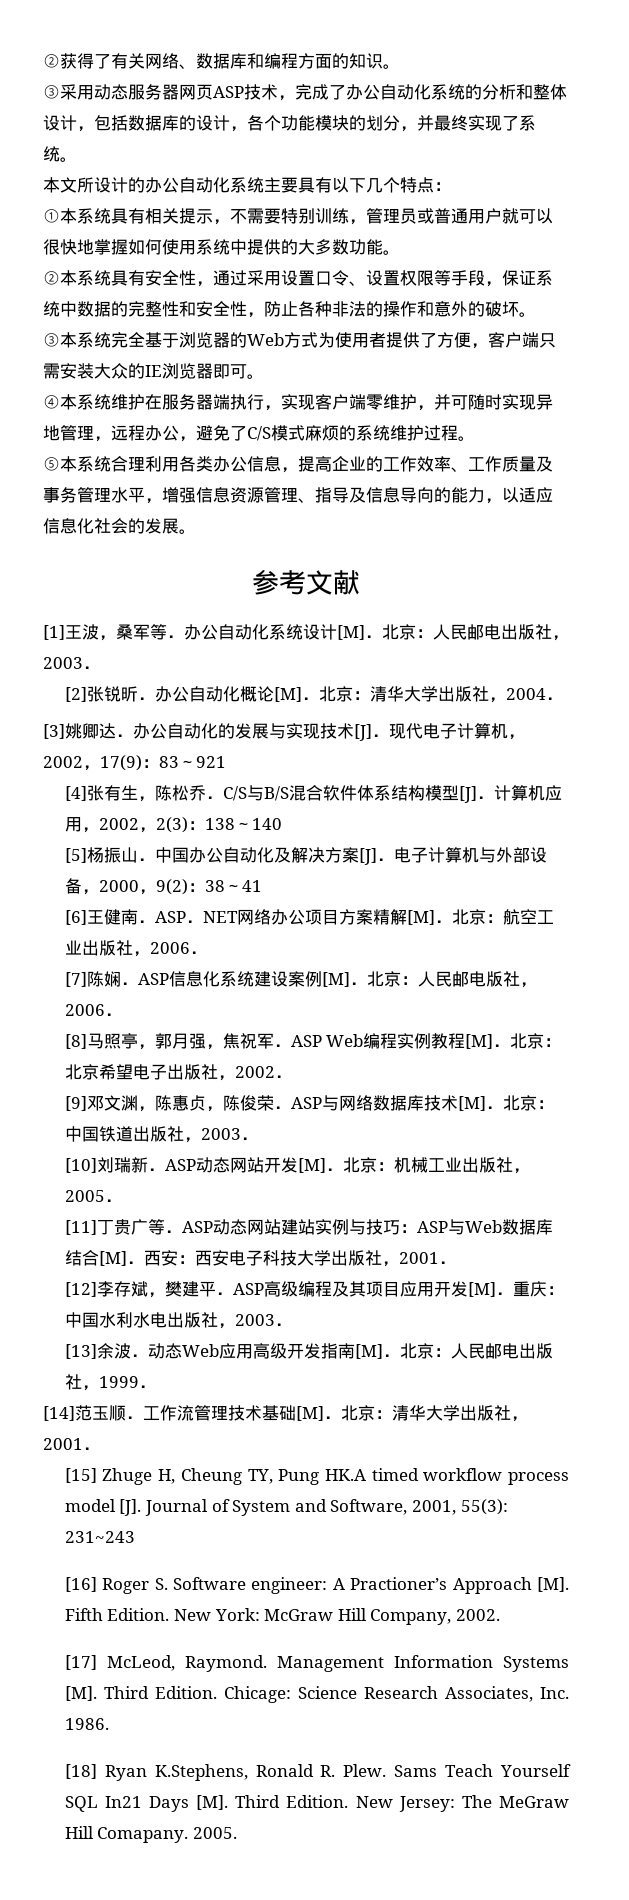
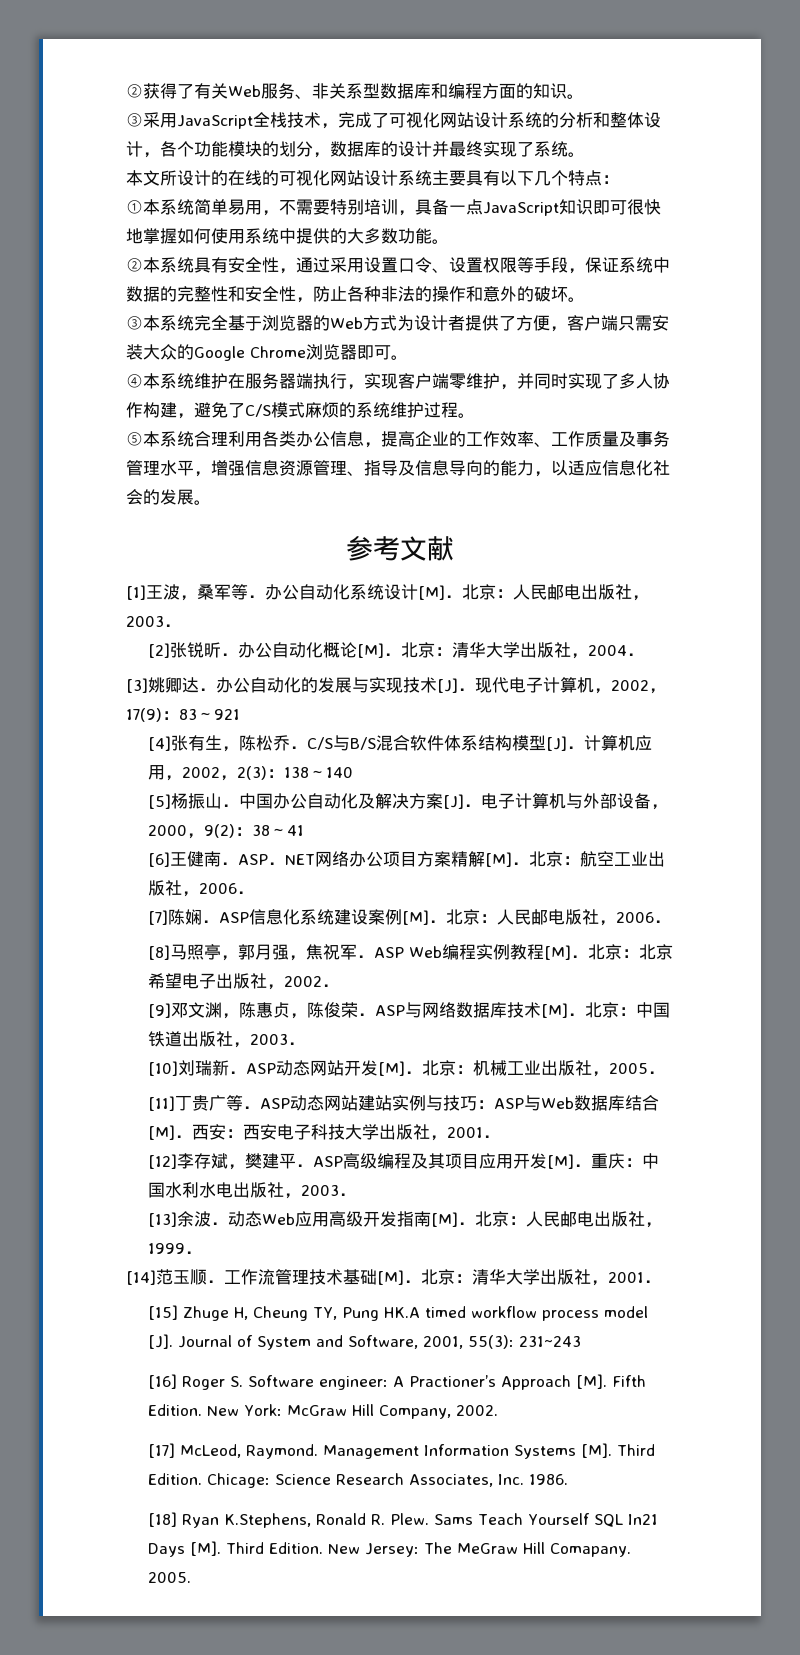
- ②获得了有关网络、数据库和编程方面的知识。
+ ②获得了有关Web服务、非关系型数据库和编程方面的知识。
- ③采用动态服务器网页ASP技术，完成了办公自动化系统的分析和整体设计，包括数据库的设计，各个功能模块的划分，并最终实现了系统。
+ ③采用JavaScript全栈技术，完成了可视化网站设计系统的分析和整体设计，各个功能模块的划分，数据库的设计并最终实现了系统。
- 本文所设计的办公自动化系统主要具有以下几个特点：
+ 本文所设计的在线的可视化网站设计系统主要具有以下几个特点：
- ①本系统具有相关提示，不需要特别训练，管理员或普通用户就可以很快地掌握如何使用系统中提供的大多数功能。
+ ①本系统简单易用，不需要特别培训，具备一点JavaScript知识即可很快地掌握如何使用系统中提供的大多数功能。
- ③本系统完全基于浏览器的Web方式为使用者提供了方便，客户端只需安装大众的IE浏览器即可。
+ ③本系统完全基于浏览器的Web方式为设计者提供了方便，客户端只需安装大众的Google Chrome浏览器即可。
- ④本系统维护在服务器端执行，实现客户端零维护，并可随时实现异地管理，远程办公，避免了C/S模式麻烦的系统维护过程。
+ ④本系统维护在服务器端执行，实现客户端零维护，并同时实现了多人协作构建，避免了C/S模式麻烦的系统维护过程。

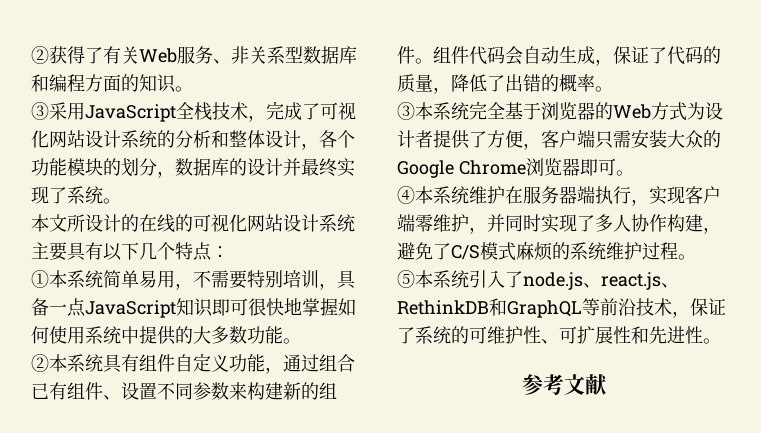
- ②本系统具有安全性，通过采用设置口令、设置权限等手段，保证系统中数据的完整性和安全性，防止各种非法的操作和意外的破坏。
+ ②本系统具有组件自定义功能，通过组合已有组件、设置不同参数来构建新的组件。组件代码会自动生成，保证了代码的质量，降低了出错的概率。
- ⑤本系统合理利用各类办公信息，提高企业的工作效率、工作质量及事务管理水平，增强信息资源管理、指导及信息导向的能力，以适应信息化社会的发展。
+ ⑤本系统引入了node.js、react.js、RethinkDB和GraphQL等前沿技术，保证了系统的可维护性、可扩展性和先进性。
  参考文献
- [1]王波，桑军等．办公自动化系统设计[M]．北京：人民邮电出版社，2003．
- [2]张锐昕．办公自动化概论[M]．北京：清华大学出版社，2004．
- [3]姚卿达．办公自动化的发展与实现技术[J]．现代电子计算机，2002，17(9)：83～921
- [4]张有生，陈松乔．C/S与B/S混合软件体系结构模型[J]．计算机应用，2002，2(3)：138～140
- [5]杨振山．中国办公自动化及解决方案[J]．电子计算机与外部设备，2000，9(2)：38～41
- [6]王健南．ASP．NET网络办公项目方案精解[M]．北京：航空工业出版社，2006．
- [7]陈娴．ASP信息化系统建设案例[M]．北京：人民邮电版社，2006．
- [8]马照亭，郭月强，焦祝军．ASP Web编程实例教程[M]．北京：北京希望电子出版社，2002．
- [9]邓文渊，陈惠贞，陈俊荣．ASP与网络数据库技术[M]．北京：中国铁道出版社，2003．
- [10]刘瑞新．ASP动态网站开发[M]．北京：机械工业出版社，2005．
- [11]丁贵广等．ASP动态网站建站实例与技巧：ASP与Web数据库结合[M]．西安：西安电子科技大学出版社，2001．
- [12]李存斌，樊建平．ASP高级编程及其项目应用开发[M]．重庆：中国水利水电出版社，2003．
- [13]余波．动态Web应用高级开发指南[M]．北京：人民邮电出版社，1999．
- [14]范玉顺．工作流管理技术基础[M]．北京：清华大学出版社，2001．
- [15] Zhuge H, Cheung TY, Pung HK.A timed workflow process model [J]. Journal of System and Software, 2001, 55(3): 231~243
- [16] Roger S. Software engineer: A Practioner’s Approach [M]. Fifth Edition. New York: McGraw Hill Company, 2002.
- [17] McLeod, Raymond. Management Information Systems [M]. Third Edition. Chicage: Science Research Associates, Inc. 1986.
- [18] Ryan K.Stephens, Ronald R. Plew. Sams Teach Yourself SQL In21 Days [M]. Third Edition. New Jersey: The MeGraw Hill Comapany. 2005.

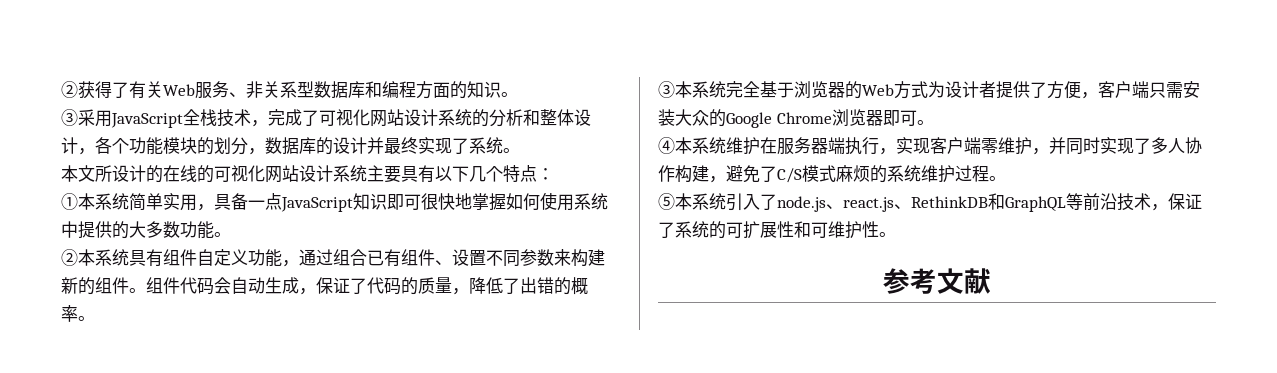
- ①本系统简单易用，不需要特别培训，具备一点JavaScript知识即可很快地掌握如何使用系统中提供的大多数功能。
+ ①本系统简单实用，具备一点JavaScript知识即可很快地掌握如何使用系统中提供的大多数功能。
- ⑤本系统引入了node.js、react.js、RethinkDB和GraphQL等前沿技术，保证了系统的可维护性、可扩展性和先进性。
+ ⑤本系统引入了node.js、react.js、RethinkDB和GraphQL等前沿技术，保证了系统的可扩展性和可维护性。

